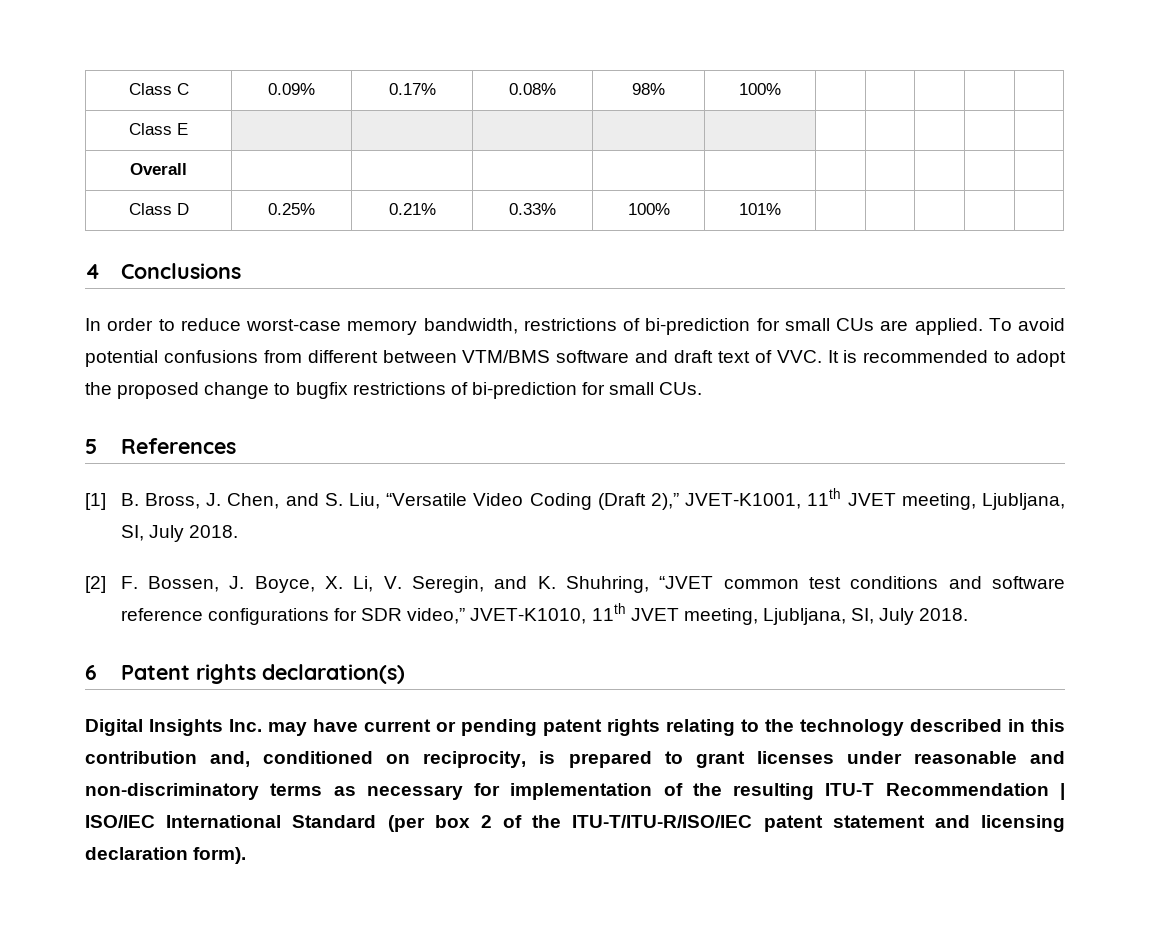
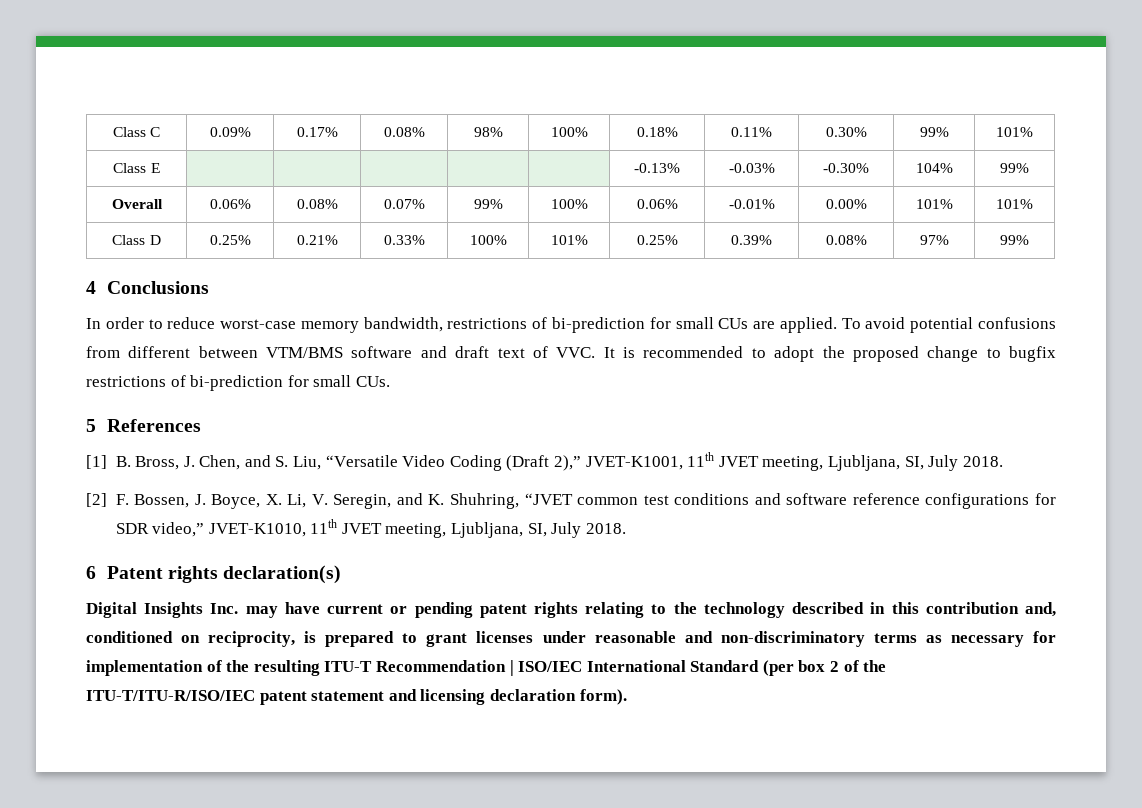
- Class C | 0.09% | 0.17% | 0.08% | 98% | 100% | | | | |
- Class E | | | | | | | | | |
- Overall | | | | | | | | | |
+ Class C | 0.09% | 0.17% | 0.08% | 98% | 100% | 0.18% | 0.11% | 0.30% | 99% | 101%
+ Class E | | | | | | -0.13% | -0.03% | -0.30% | 104% | 99%
+ Overall | 0.06% | 0.08% | 0.07% | 99% | 100% | 0.06% | -0.01% | 0.00% | 101% | 101%
- Class D | 0.25% | 0.21% | 0.33% | 100% | 101% | | | | |
+ Class D | 0.25% | 0.21% | 0.33% | 100% | 101% | 0.25% | 0.39% | 0.08% | 97% | 99%

